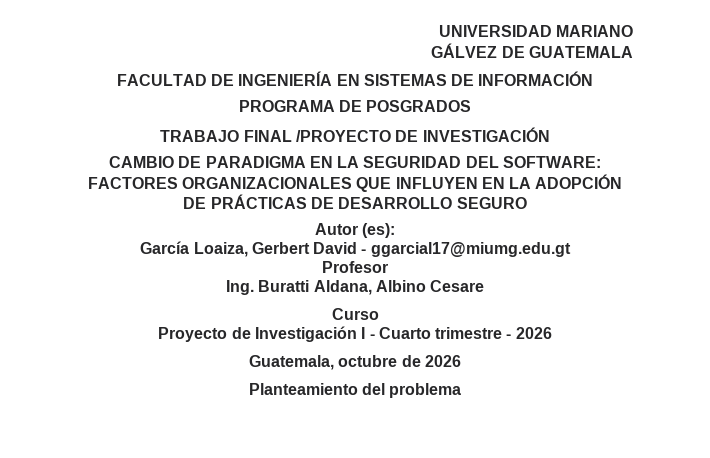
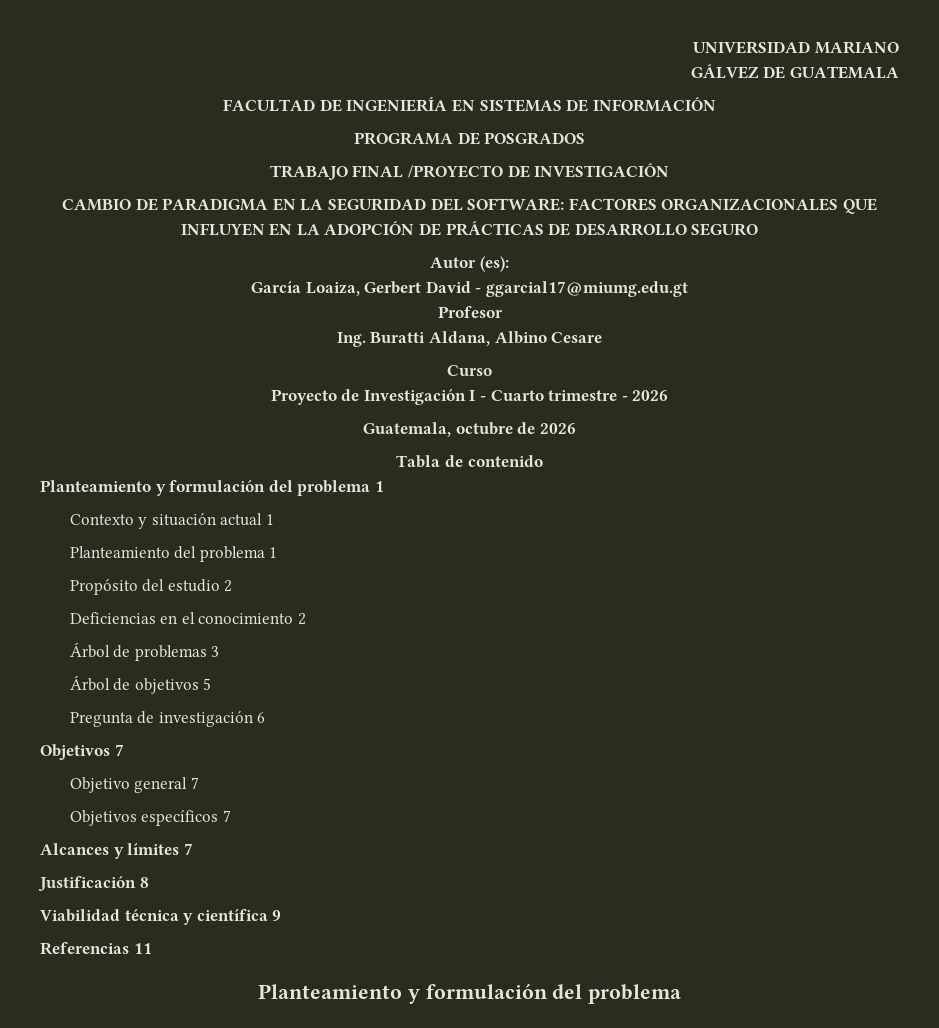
- Planteamiento del problema
+ Tabla de contenido
+ Planteamiento y formulación del problema 1
+ Contexto y situación actual 1
+ Planteamiento del problema 1
+ Propósito del estudio 2
+ Deficiencias en el conocimiento 2
+ Árbol de problemas 3
+ Árbol de objetivos 5
+ Pregunta de investigación 6
+ Objetivos 7
+ Objetivo general 7
+ Objetivos específicos 7
+ Alcances y límites 7
+ Justificación 8
+ Viabilidad técnica y científica 9
+ Referencias 11
+ Planteamiento y formulación del problema

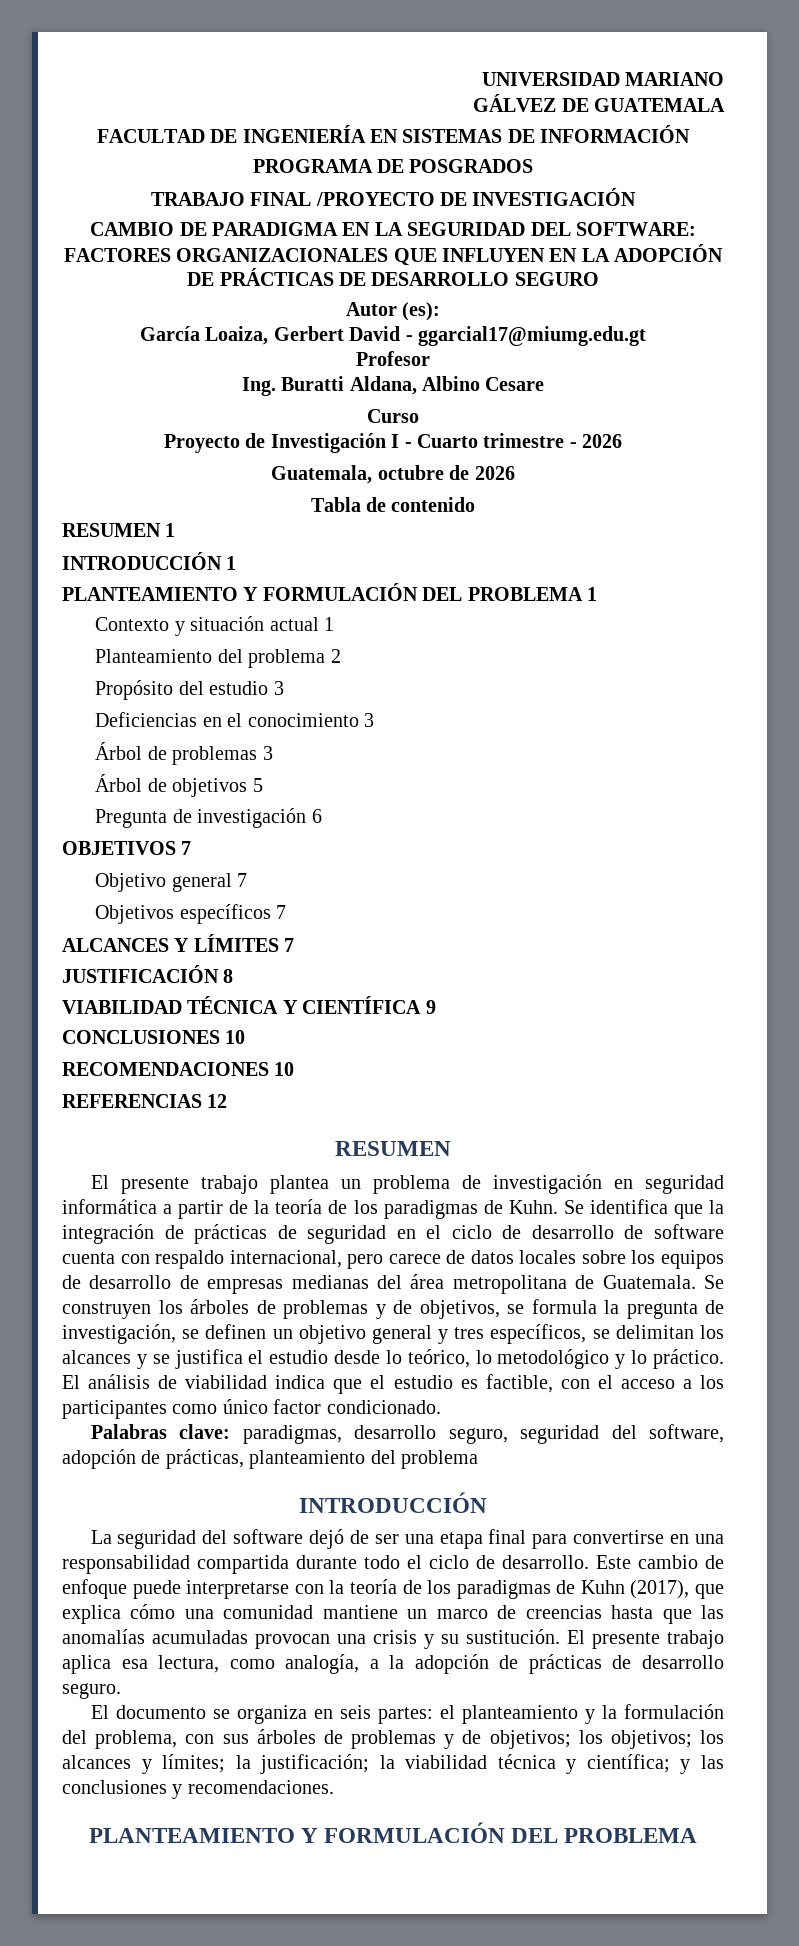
- Planteamiento y formulación del problema 1
+ RESUMEN 1
+ INTRODUCCIÓN 1
+ PLANTEAMIENTO Y FORMULACIÓN DEL PROBLEMA 1
- Planteamiento del problema 1
+ Planteamiento del problema 2
- Propósito del estudio 2
+ Propósito del estudio 3
- Deficiencias en el conocimiento 2
+ Deficiencias en el conocimiento 3
- Objetivos 7
+ OBJETIVOS 7
- Alcances y límites 7
- Justificación 8
+ ALCANCES Y LÍMITES 7
+ JUSTIFICACIÓN 8
- Viabilidad técnica y científica 9
- Referencias 11
- Planteamiento y formulación del problema
+ VIABILIDAD TÉCNICA Y CIENTÍFICA 9
+ CONCLUSIONES 10
+ RECOMENDACIONES 10
+ REFERENCIAS 12
+ RESUMEN
+ El presente trabajo plantea un problema de investigación en seguridad informática a partir de la teoría de los paradigmas de Kuhn. Se identifica que la integración de prácticas de seguridad en el ciclo de desarrollo de software cuenta con respaldo internacional, pero carece de datos locales sobre los equipos de desarrollo de empresas medianas del área metropolitana de Guatemala. Se construyen los árboles de problemas y de objetivos, se formula la pregunta de investigación, se definen un objetivo general y tres específicos, se delimitan los alcances y se justifica el estudio desde lo teórico, lo metodológico y lo práctico. El análisis de viabilidad indica que el estudio es factible, con el acceso a los participantes como único factor condicionado.
+ Palabras clave: paradigmas, desarrollo seguro, seguridad del software, adopción de prácticas, planteamiento del problema
+ INTRODUCCIÓN
+ La seguridad del software dejó de ser una etapa final para convertirse en una responsabilidad compartida durante todo el ciclo de desarrollo. Este cambio de enfoque puede interpretarse con la teoría de los paradigmas de Kuhn (2017), que explica cómo una comunidad mantiene un marco de creencias hasta que las anomalías acumuladas provocan una crisis y su sustitución. El presente trabajo aplica esa lectura, como analogía, a la adopción de prácticas de desarrollo seguro.
+ El documento se organiza en seis partes: el planteamiento y la formulación del problema, con sus árboles de problemas y de objetivos; los objetivos; los alcances y límites; la justificación; la viabilidad técnica y científica; y las conclusiones y recomendaciones.
+ PLANTEAMIENTO Y FORMULACIÓN DEL PROBLEMA

